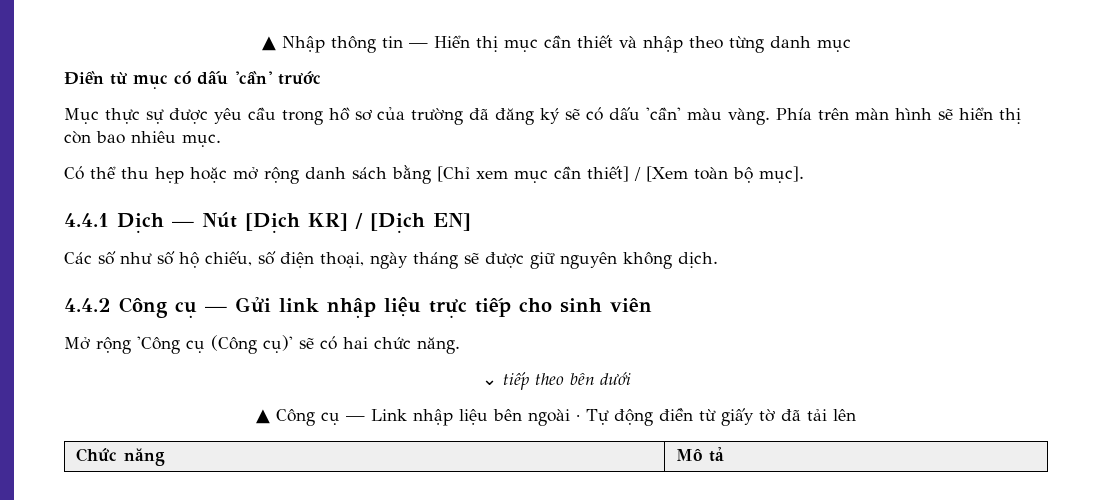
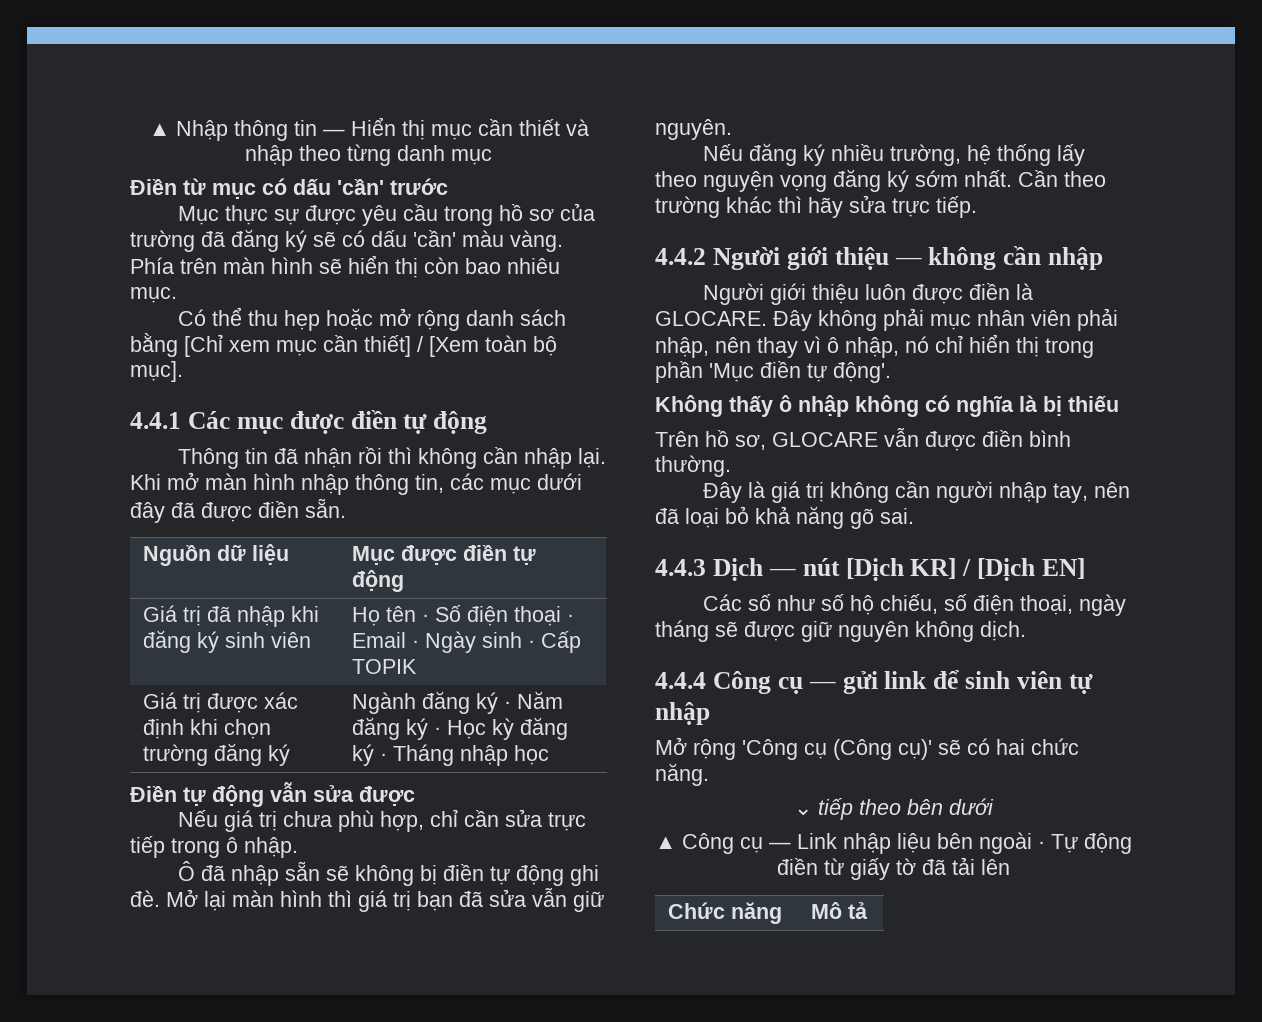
- 4.4.1 Dịch — Nút [Dịch KR] / [Dịch EN]
+ 4.4.1 Các mục được điền tự động
+ Thông tin đã nhận rồi thì không cần nhập lại. Khi mở màn hình nhập thông tin, các mục dưới đây đã được điền sẵn.
+ Nguồn dữ liệu | Mục được điền tự động
+ Giá trị đã nhập khi đăng ký sinh viên | Họ tên · Số điện thoại · Email · Ngày sinh · Cấp TOPIK
+ Giá trị được xác định khi chọn trường đăng ký | Ngành đăng ký · Năm đăng ký · Học kỳ đăng ký · Tháng nhập học
+ Điền tự động vẫn sửa được
+ Nếu giá trị chưa phù hợp, chỉ cần sửa trực tiếp trong ô nhập.
+ Ô đã nhập sẵn sẽ không bị điền tự động ghi đè. Mở lại màn hình thì giá trị bạn đã sửa vẫn giữ nguyên.
+ Nếu đăng ký nhiều trường, hệ thống lấy theo nguyện vọng đăng ký sớm nhất. Cần theo trường khác thì hãy sửa trực tiếp.
+ 4.4.2 Người giới thiệu — không cần nhập
+ Người giới thiệu luôn được điền là GLOCARE. Đây không phải mục nhân viên phải nhập, nên thay vì ô nhập, nó chỉ hiển thị trong phần 'Mục điền tự động'.
+ Không thấy ô nhập không có nghĩa là bị thiếu
+ Trên hồ sơ, GLOCARE vẫn được điền bình thường.
+ Đây là giá trị không cần người nhập tay, nên đã loại bỏ khả năng gõ sai.
+ 4.4.3 Dịch — nút [Dịch KR] / [Dịch EN]
- 4.4.2 Công cụ — Gửi link nhập liệu trực tiếp cho sinh viên
+ 4.4.4 Công cụ — gửi link để sinh viên tự nhập

